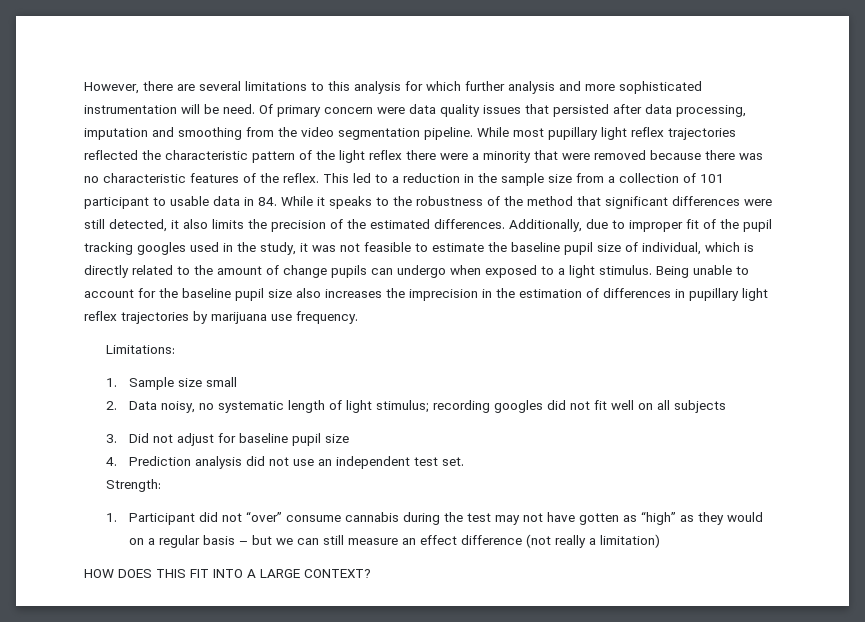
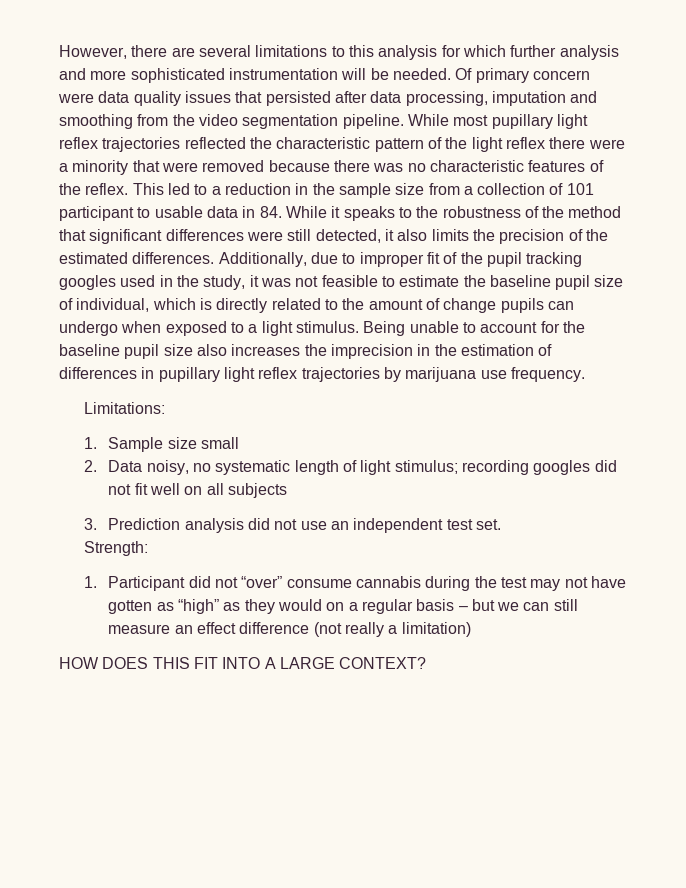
- However, there are several limitations to this analysis for which further analysis and more sophisticated instrumentation will be need.
+ However, there are several limitations to this analysis for which further analysis and more sophisticated instrumentation will be needed.
- 3. Did not adjust for baseline pupil size
- 4. Prediction analysis did not use an independent test set.
+ 3. Prediction analysis did not use an independent test set.

